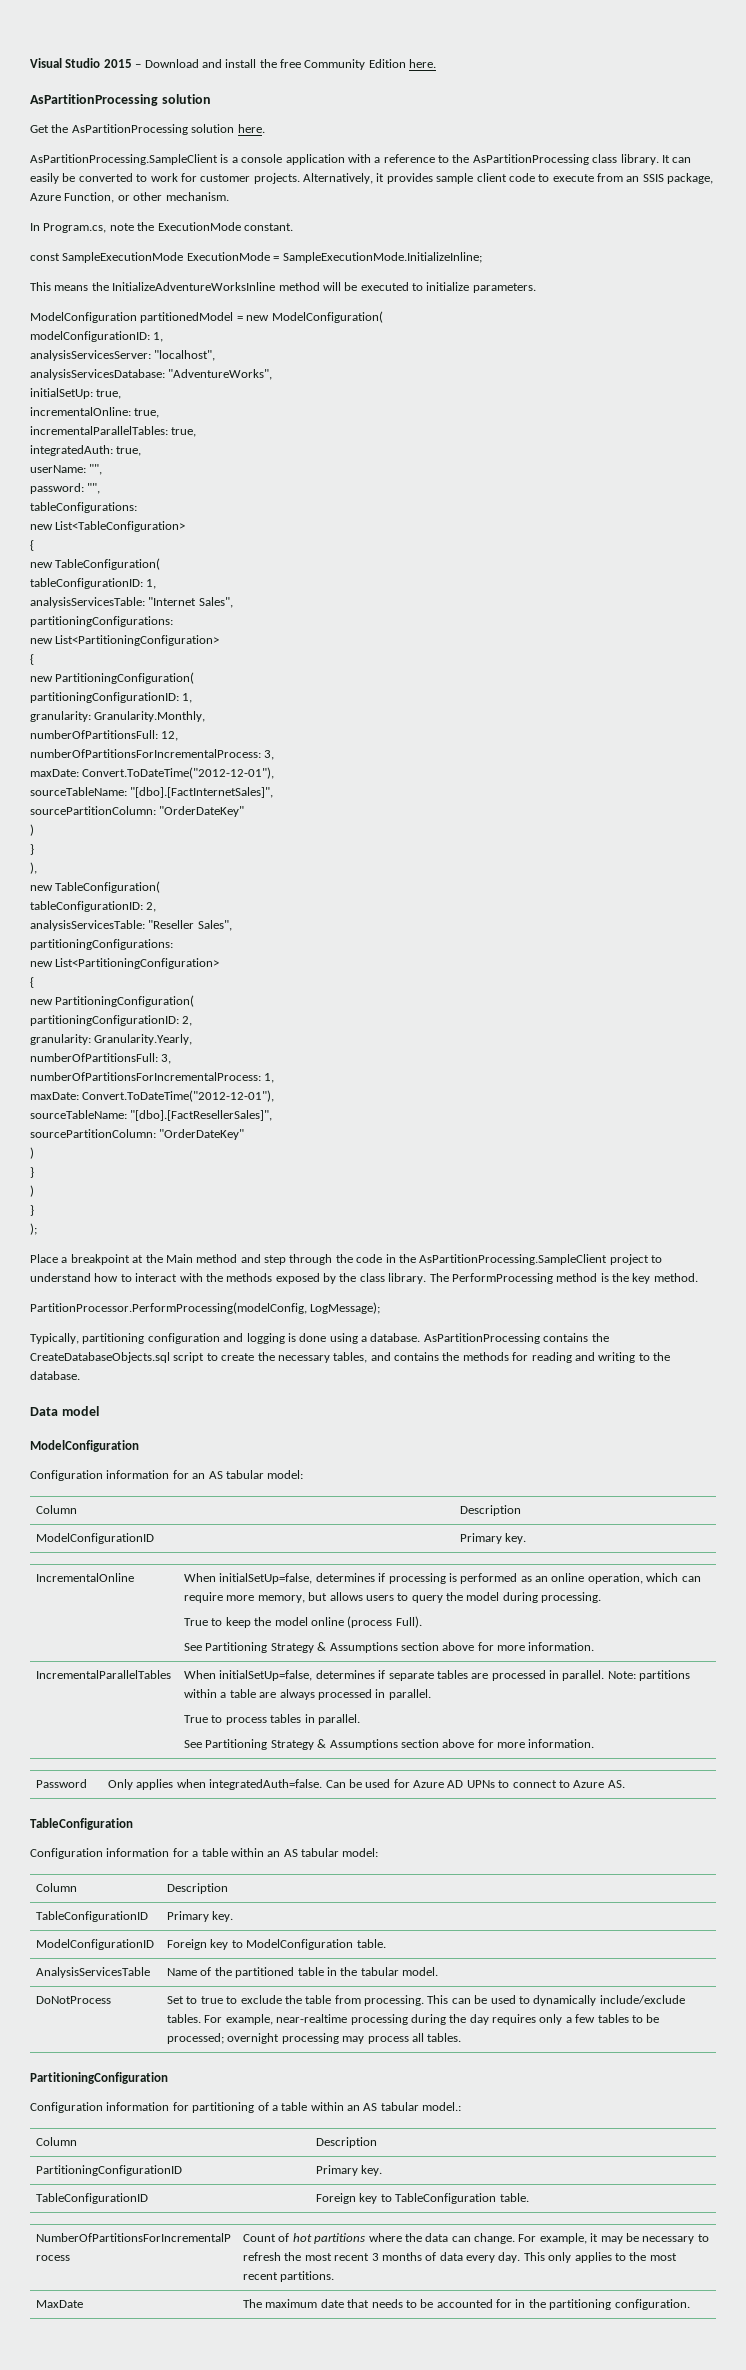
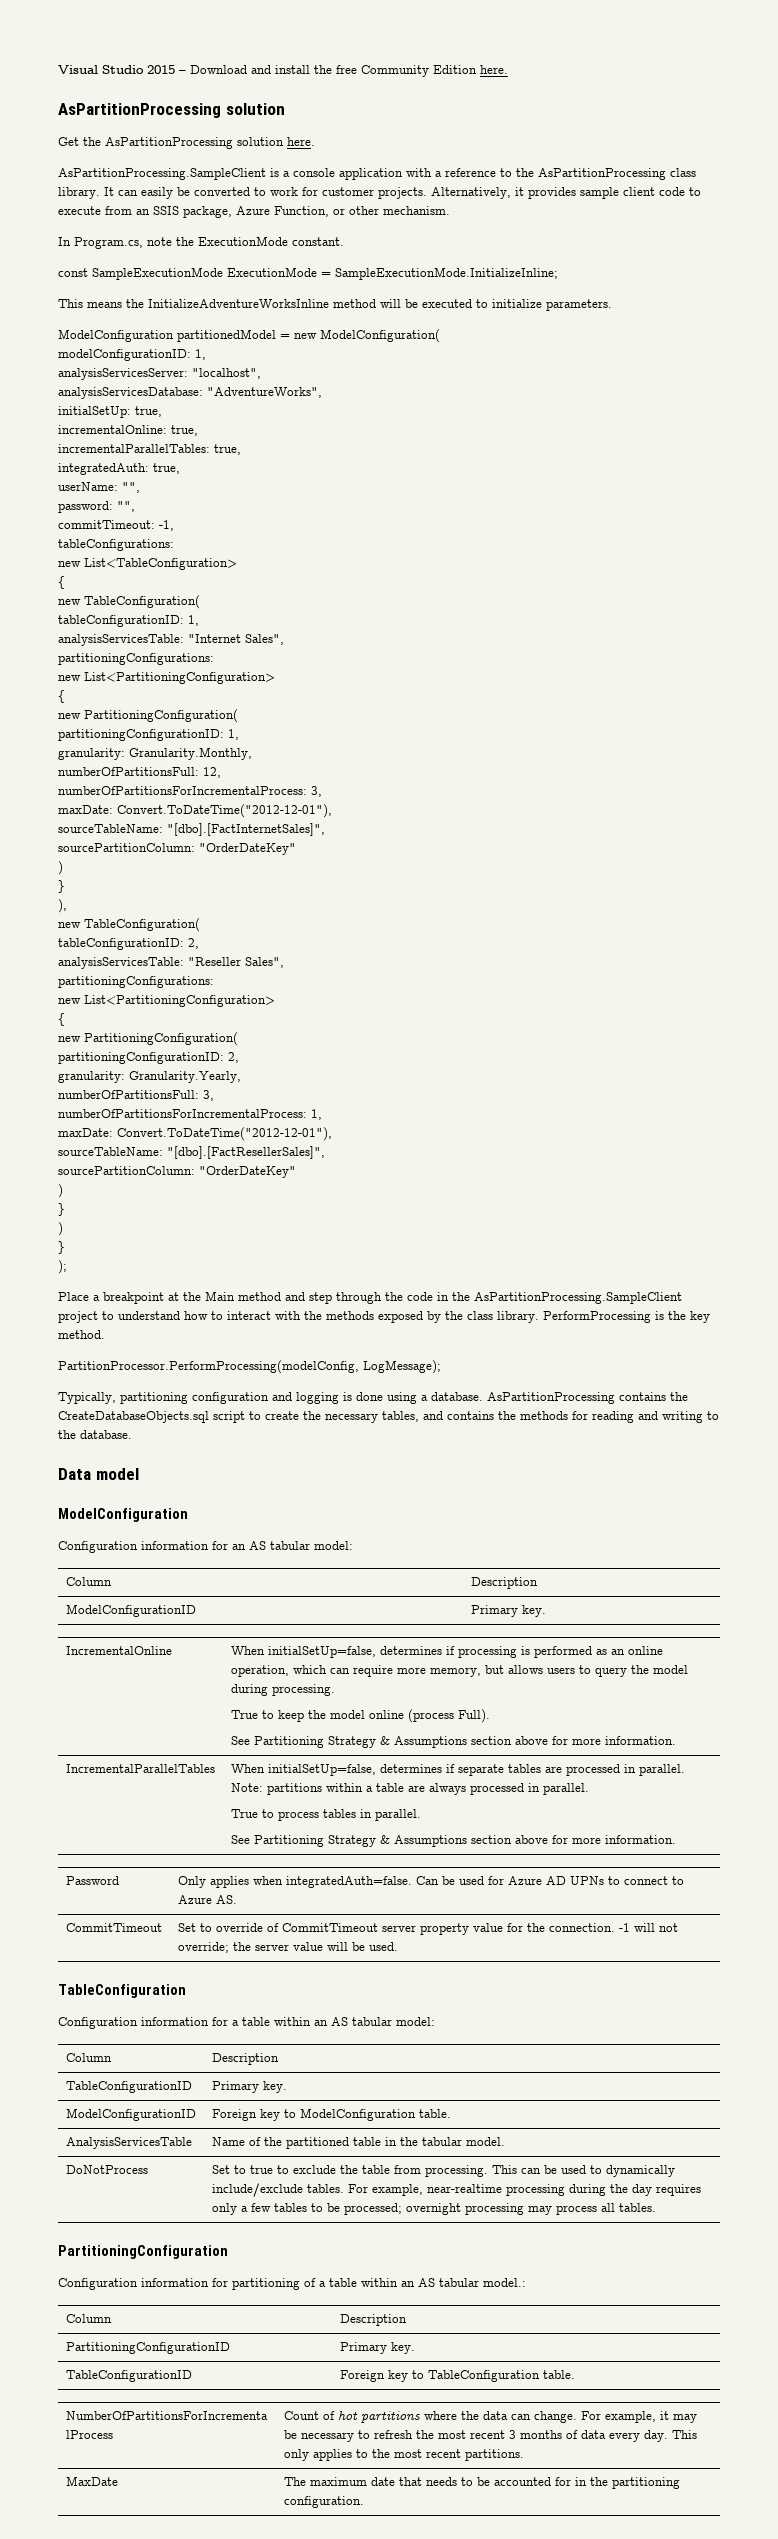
+ commitTimeout: -1,
- The PerformProcessing method is the key method.
+ PerformProcessing is the key method.
+ CommitTimeout | Set to override of CommitTimeout server property value for the connection. -1 will not override; the server value will be used.

